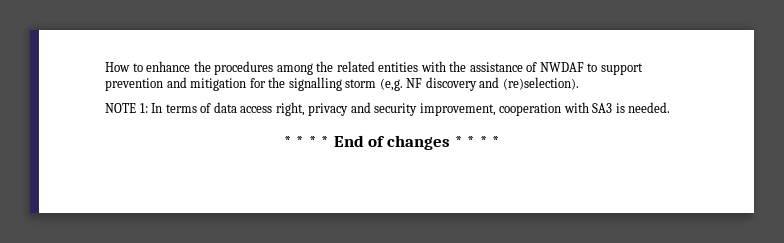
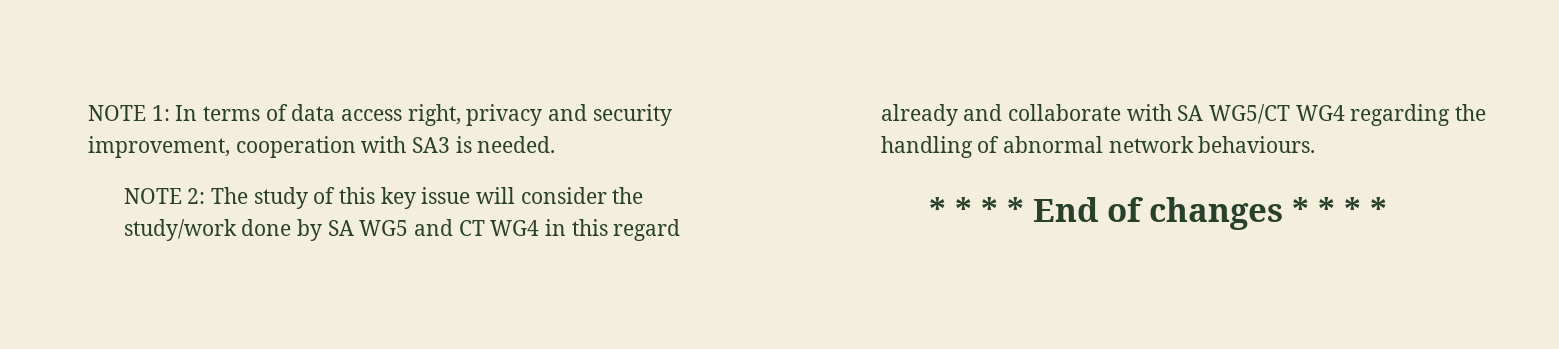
- How to enhance the procedures among the related entities with the assistance of NWDAF to support prevention and mitigation for the signalling storm (e,g. NF discovery and (re)selection).
+ NOTE 2: The study of this key issue will consider the study/work done by SA WG5 and CT WG4 in this regard already and collaborate with SA WG5/CT WG4 regarding the handling of abnormal network behaviours.

